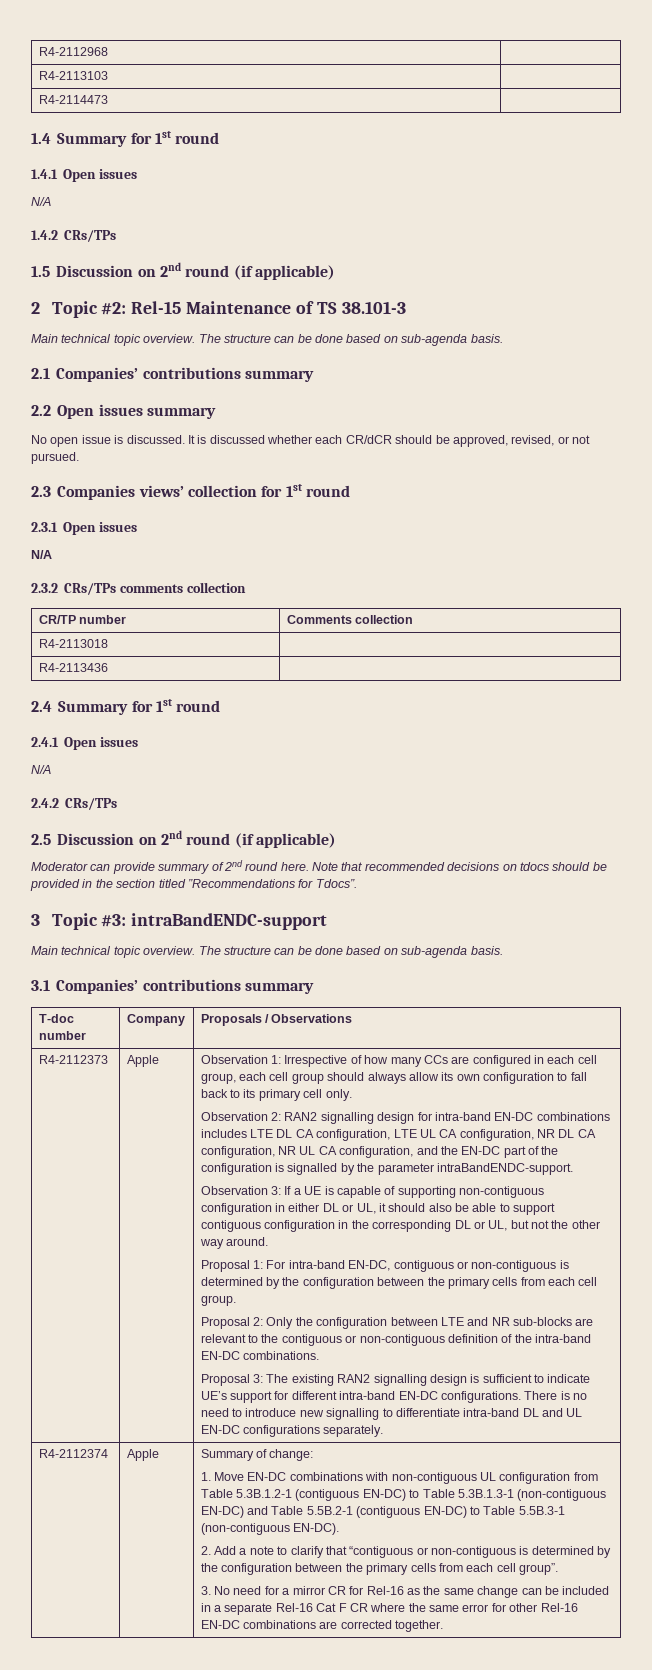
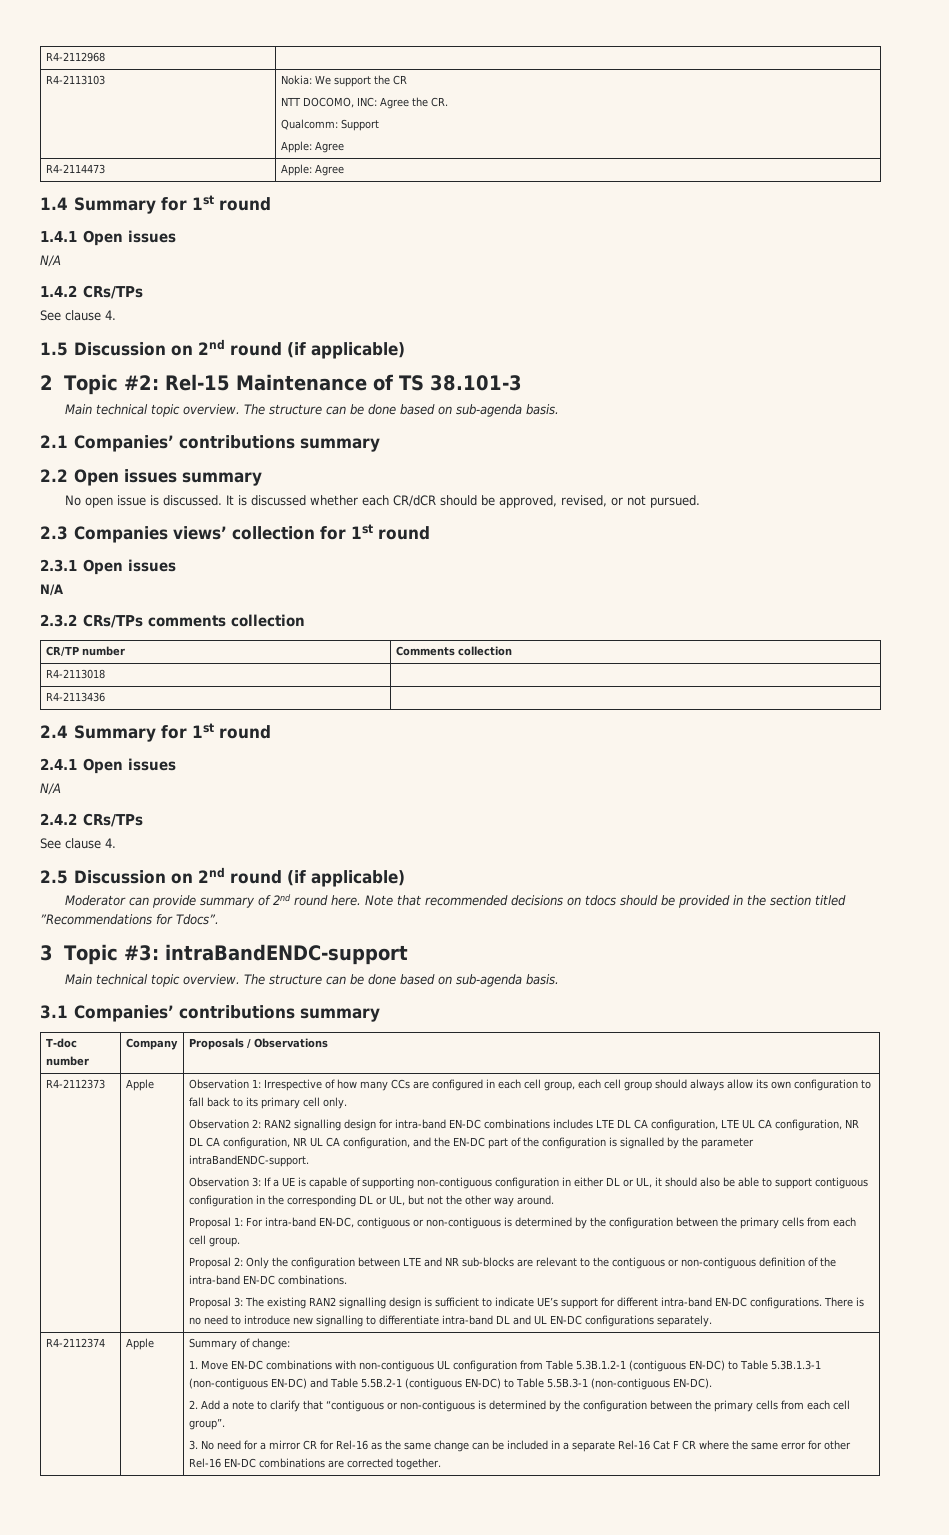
- R4-2113103 |
+ R4-2113103 | Nokia: We support the CR
+ NTT DOCOMO, INC: Agree the CR.
+ Qualcomm: Support
+ Apple: Agree
- R4-2114473 |
+ R4-2114473 | Apple: Agree
  1.4.2 CRs/TPs
+ See clause 4.
  2.4.2 CRs/TPs
+ See clause 4.

